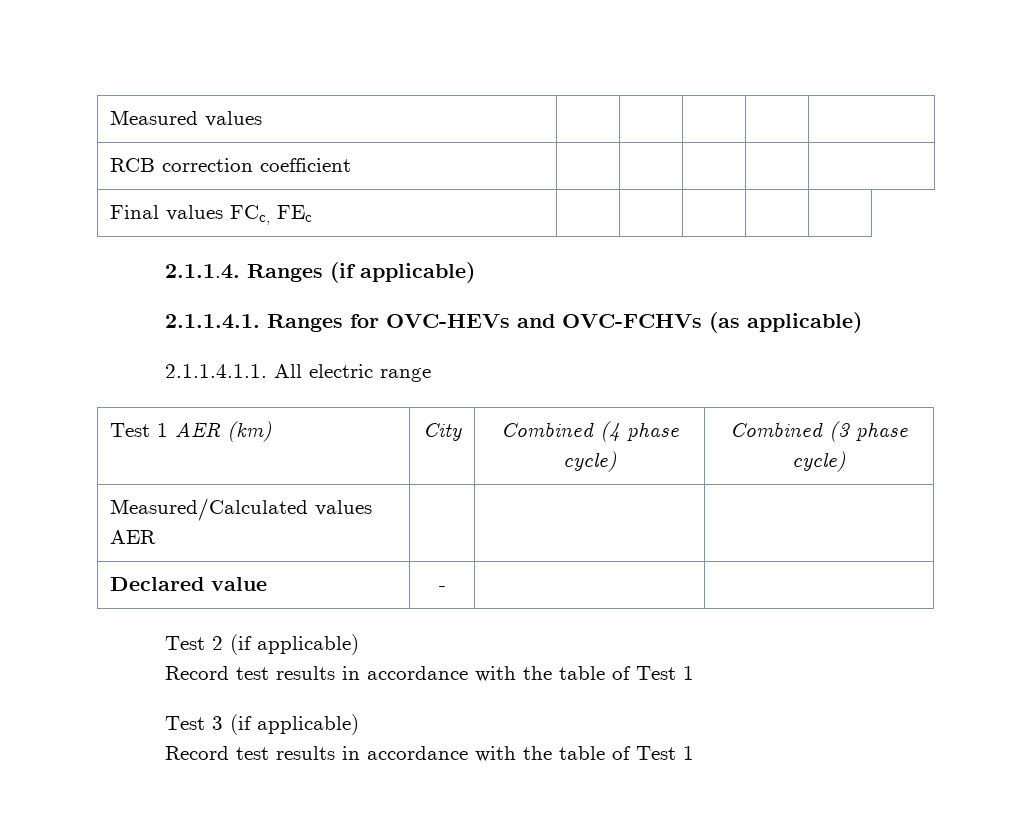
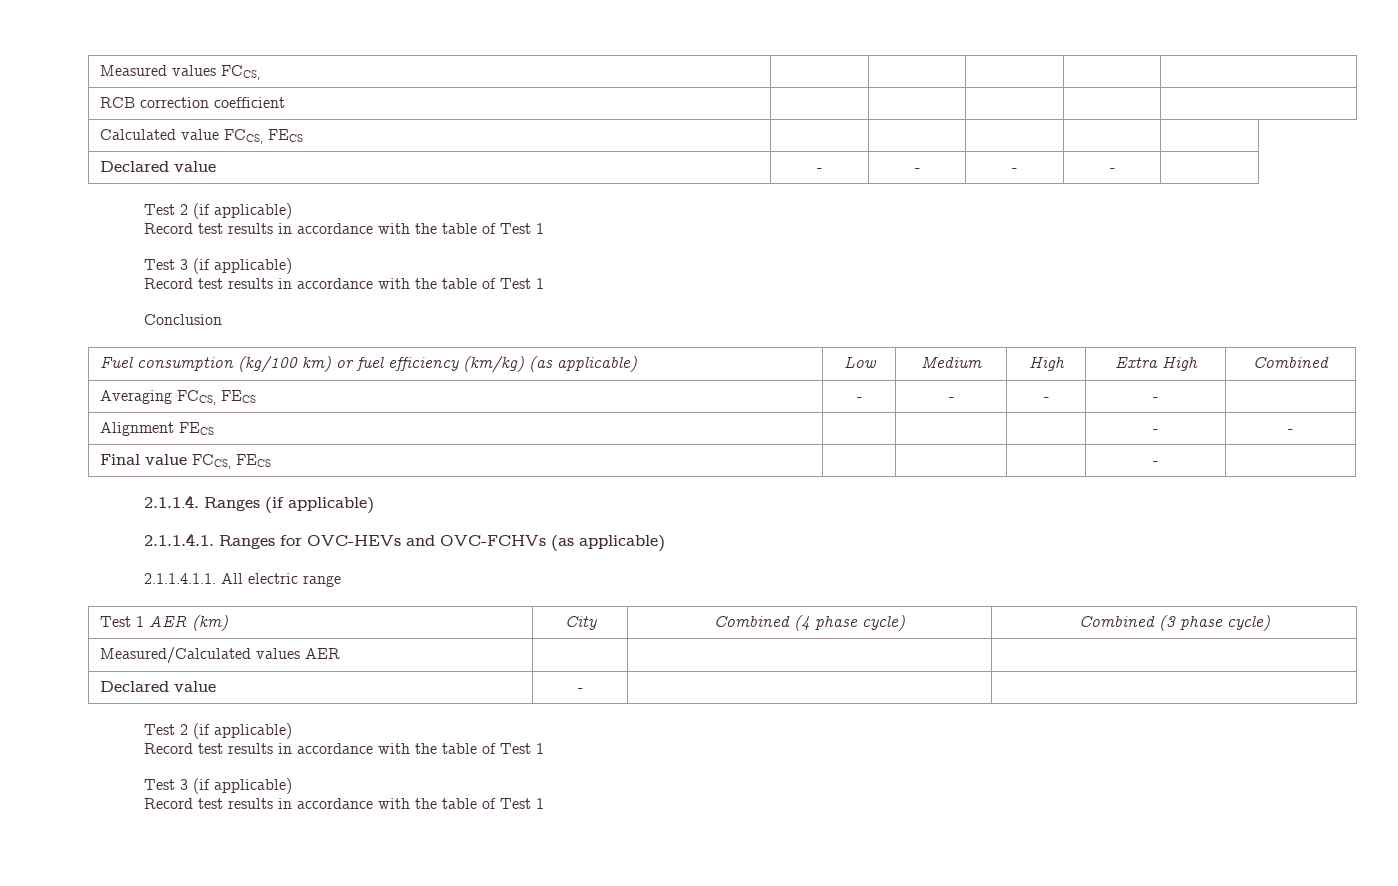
- Measured values | | | | |
+ Measured values FCCS, | | | | |
- Final values FCc, FEc | | | | |
+ Calculated value FCCS, FECS | | | | |
+ Declared value | - | - | - | - |
+ Test 2 (if applicable)
+ Record test results in accordance with the table of Test 1
+ Test 3 (if applicable)
+ Record test results in accordance with the table of Test 1
+ Conclusion
+ Fuel consumption (kg/100 km) or fuel efficiency (km/kg) (as applicable) | Low | Medium | High | Extra High | Combined
+ Averaging FCCS, FECS | - | - | - | - |
+ Alignment FECS | | | | - | -
+ Final value FCCS, FECS | | | | - |

